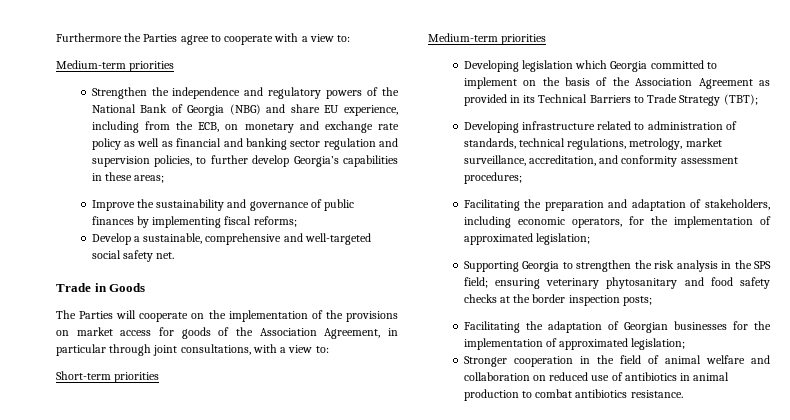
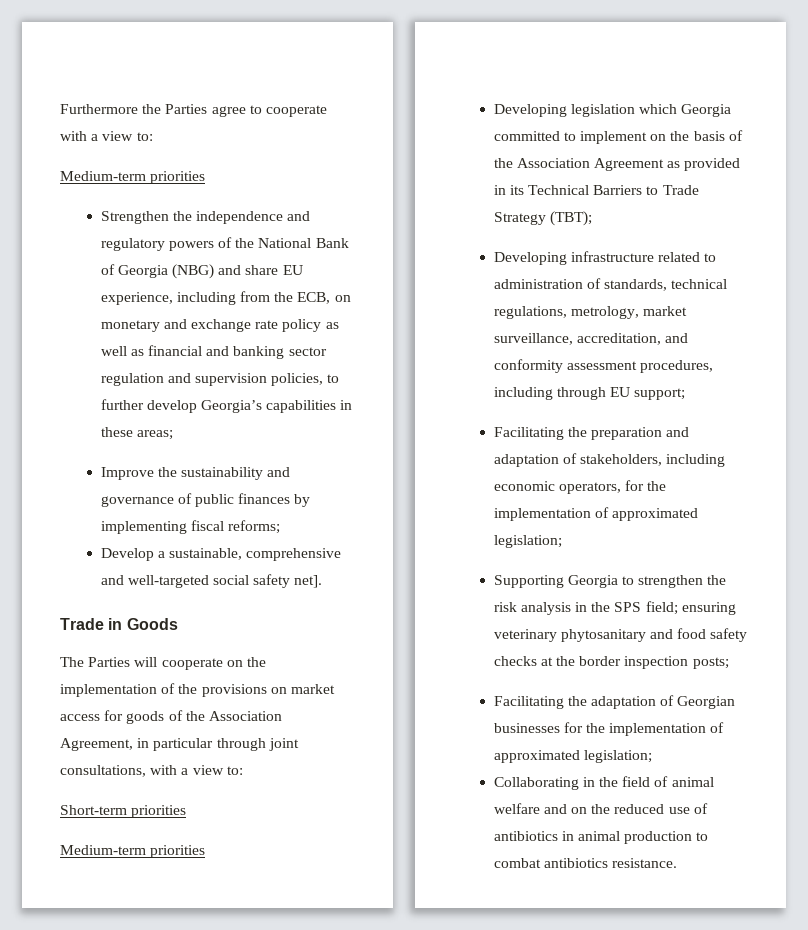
- Develop a sustainable, comprehensive and well-targeted social safety net.
+ Develop a sustainable, comprehensive and well-targeted social safety net].
- Developing infrastructure related to administration of standards, technical regulations, metrology, market surveillance, accreditation, and conformity assessment procedures;
+ Developing infrastructure related to administration of standards, technical regulations, metrology, market surveillance, accreditation, and conformity assessment procedures, including through EU support;
- Stronger cooperation in the field of animal welfare and collaboration on reduced use of antibiotics in animal production to combat antibiotics resistance.
+ Collaborating in the field of animal welfare and on the reduced use of antibiotics in animal production to combat antibiotics resistance.

